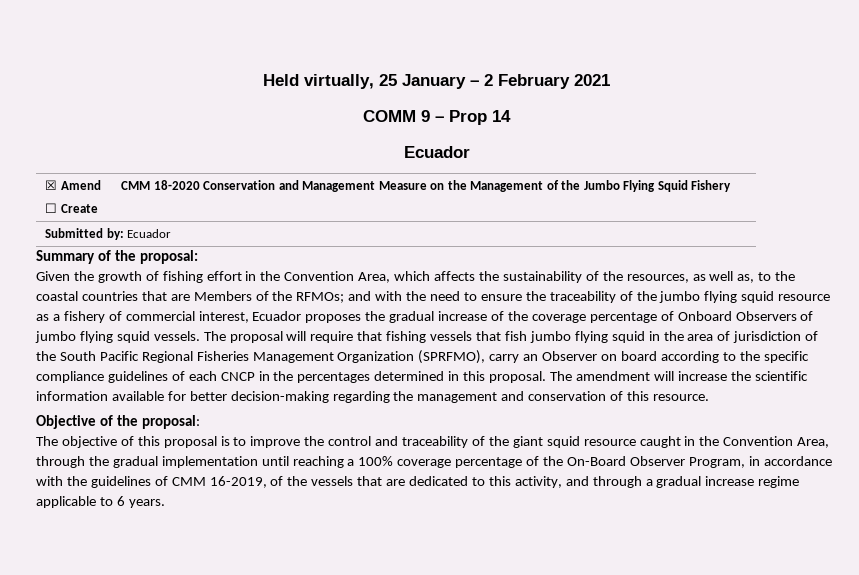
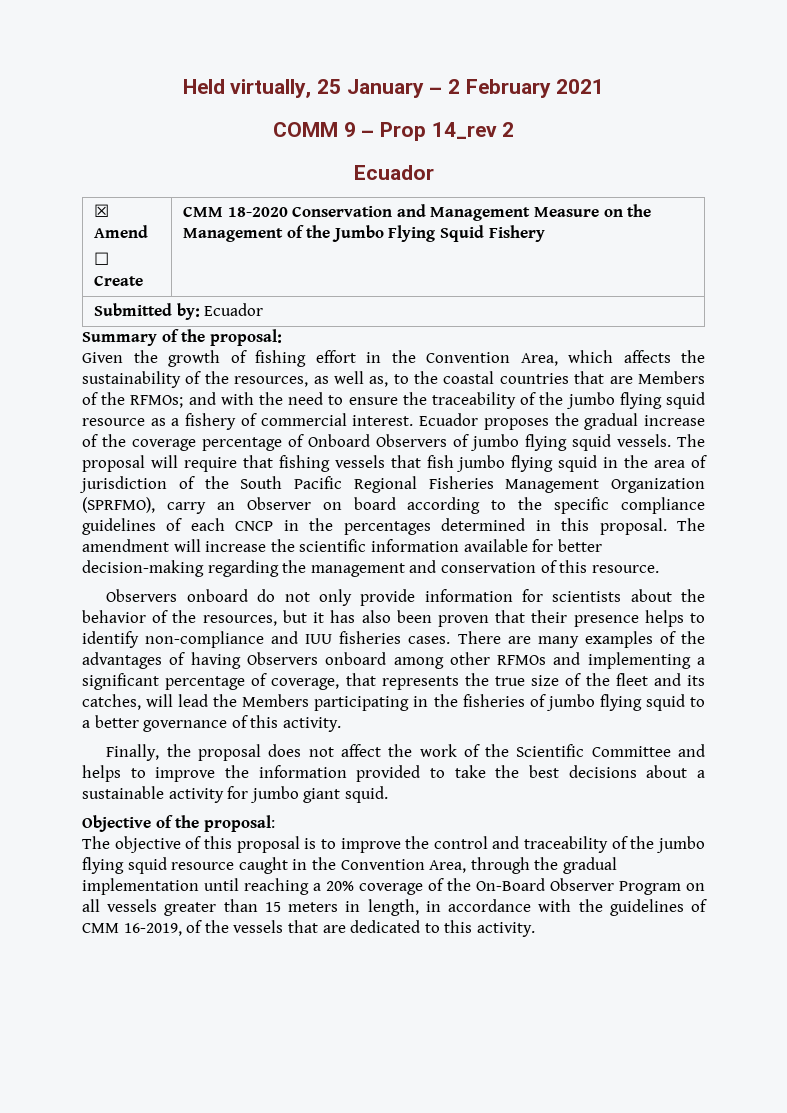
- COMM 9 – Prop 14
+ COMM 9 – Prop 14_rev 2
- and with the need to ensure the traceability of the jumbo flying squid resource as a fishery of commercial interest, Ecuador proposes the gradual increase of the coverage percentage of Onboard Observers of jumbo flying squid vessels.
+ and with the need to ensure the traceability of the jumbo flying squid resource as a fishery of commercial interest. Ecuador proposes the gradual increase of the coverage percentage of Onboard Observers of jumbo flying squid vessels.
+ Observers onboard do not only provide information for scientists about the behavior of the resources, but it has also been proven that their presence helps to identify non-compliance and IUU fisheries cases. There are many examples of the advantages of having Observers onboard among other RFMOs and implementing a significant percentage of coverage, that represents the true size of the fleet and its catches, will lead the Members participating in the fisheries of jumbo flying squid to a better governance of this activity.
+ Finally, the proposal does not affect the work of the Scientific Committee and helps to improve the information provided to take the best decisions about a sustainable activity for jumbo giant squid.
- The objective of this proposal is to improve the control and traceability of the giant squid resource caught in the Convention Area, through the gradual implementation until reaching a 100% coverage percentage of the On-Board Observer Program, in accordance with the guidelines of CMM 16-2019, of the vessels that are dedicated to this activity, and through a gradual increase regime applicable to 6 years.
+ The objective of this proposal is to improve the control and traceability of the jumbo flying squid resource caught in the Convention Area, through the gradual implementation until reaching a 20% coverage of the On-Board Observer Program on all vessels greater than 15 meters in length, in accordance with the guidelines of CMM 16-2019, of the vessels that are dedicated to this activity.

